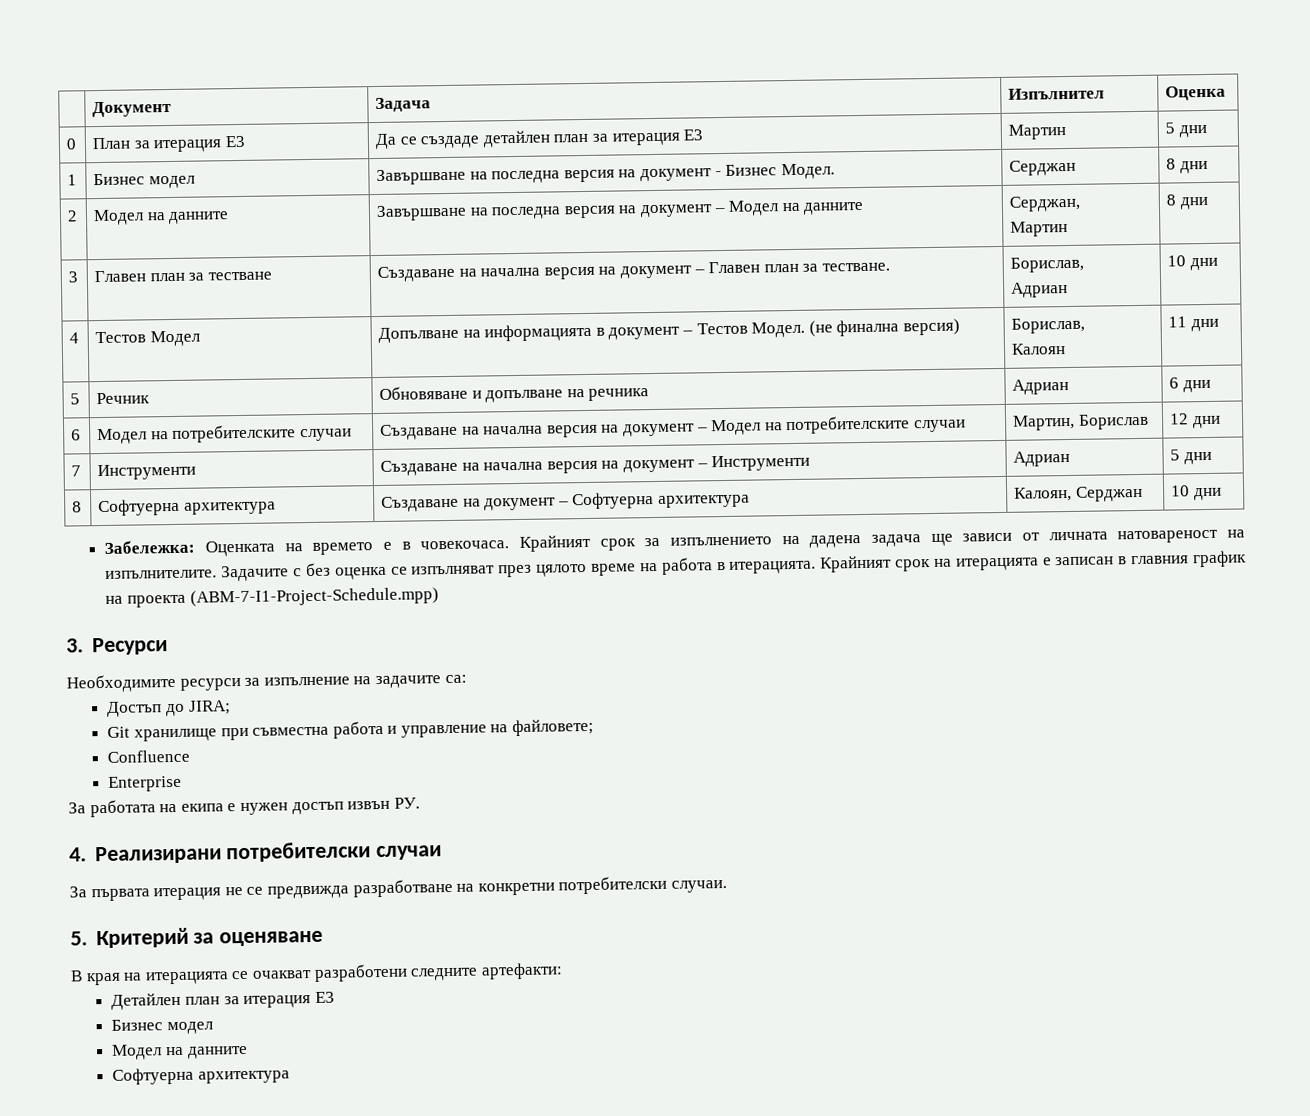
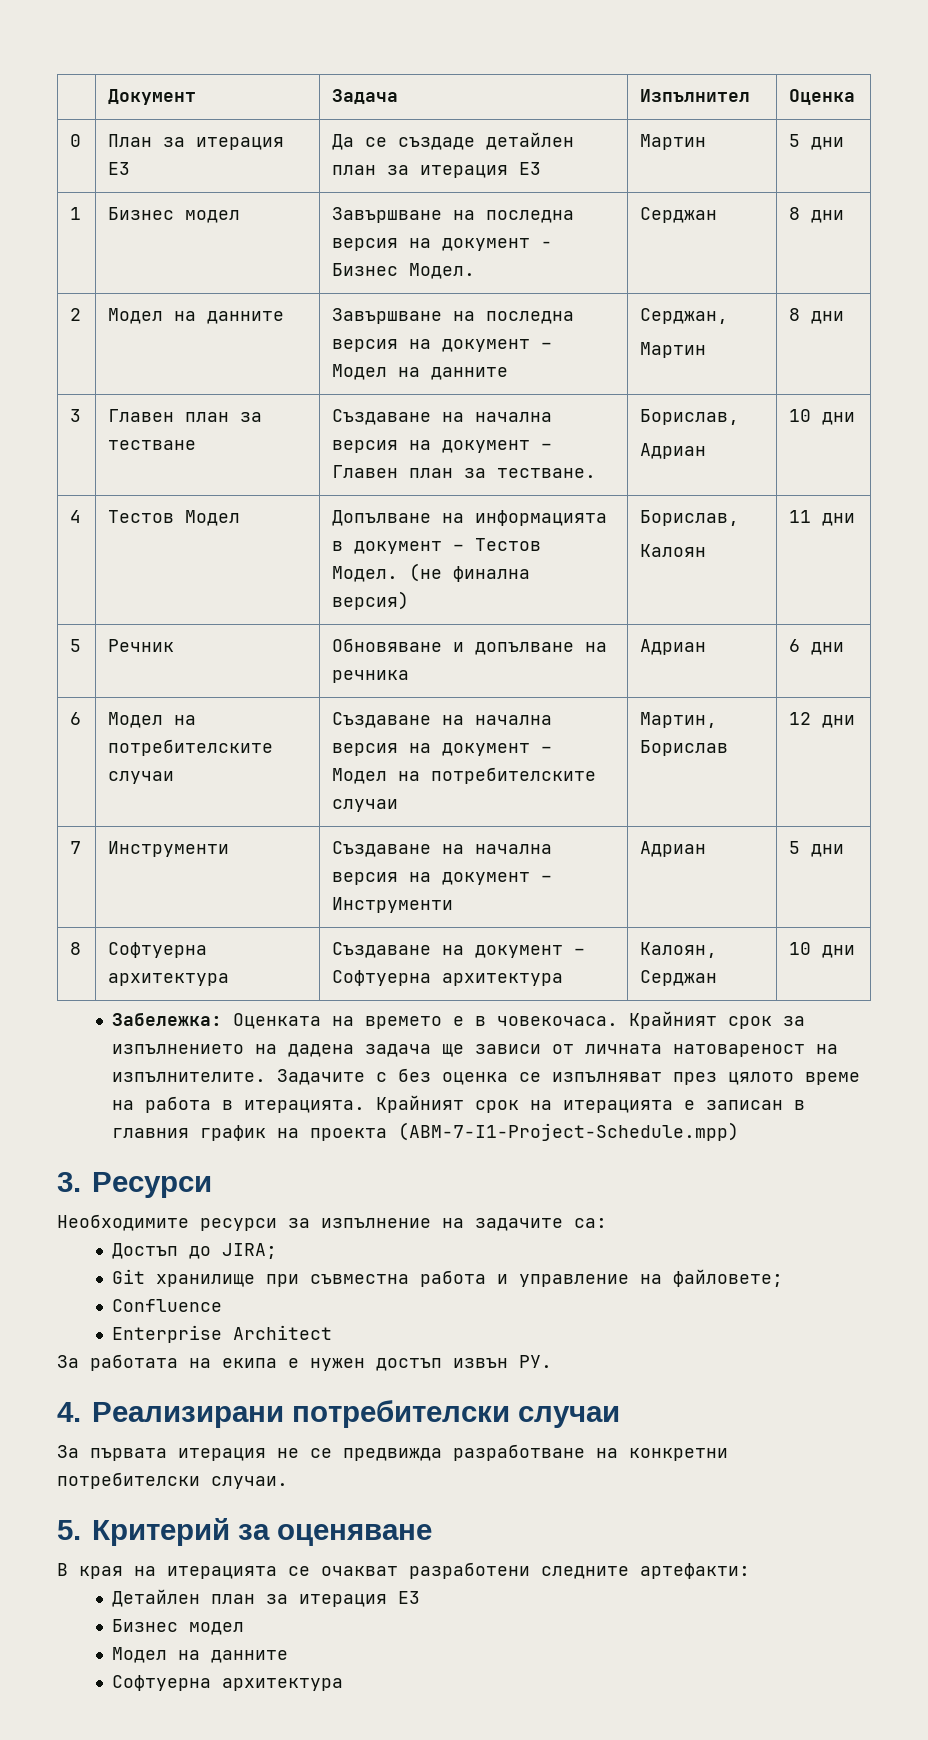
- Enterprise
+ Enterprise Architect

